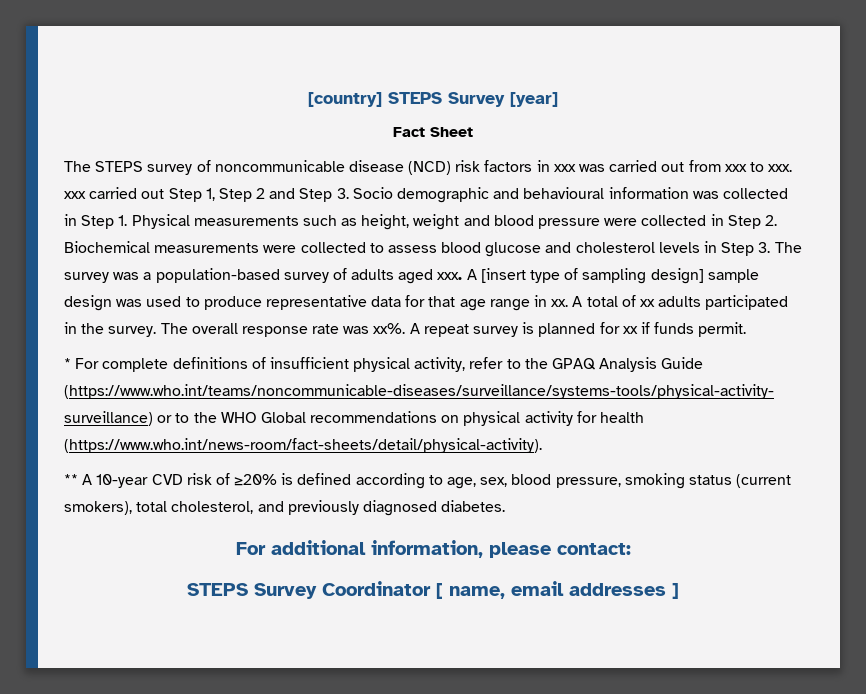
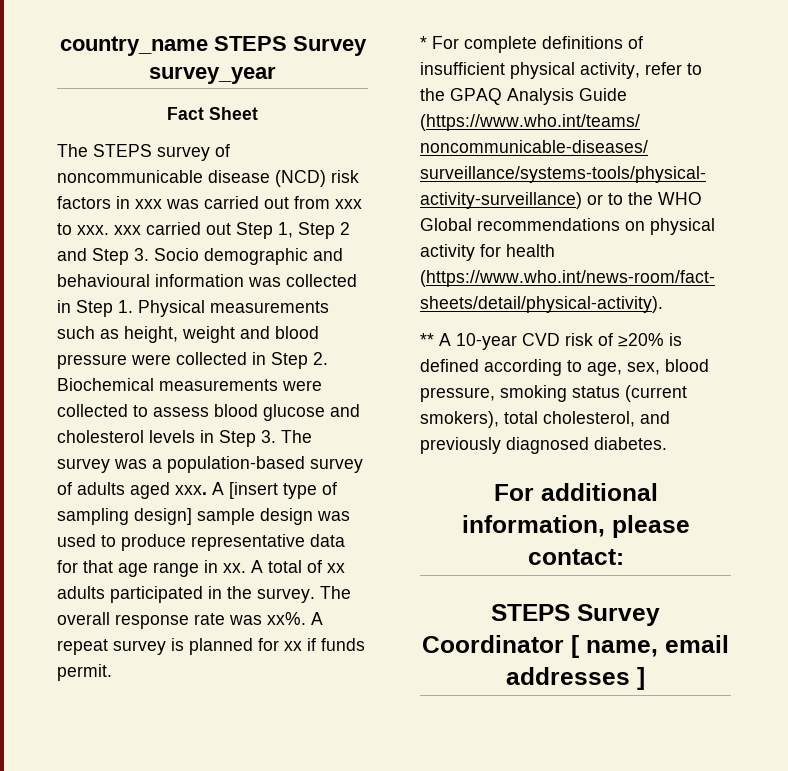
- [country] STEPS Survey [year]
+ country_name STEPS Survey survey_year

